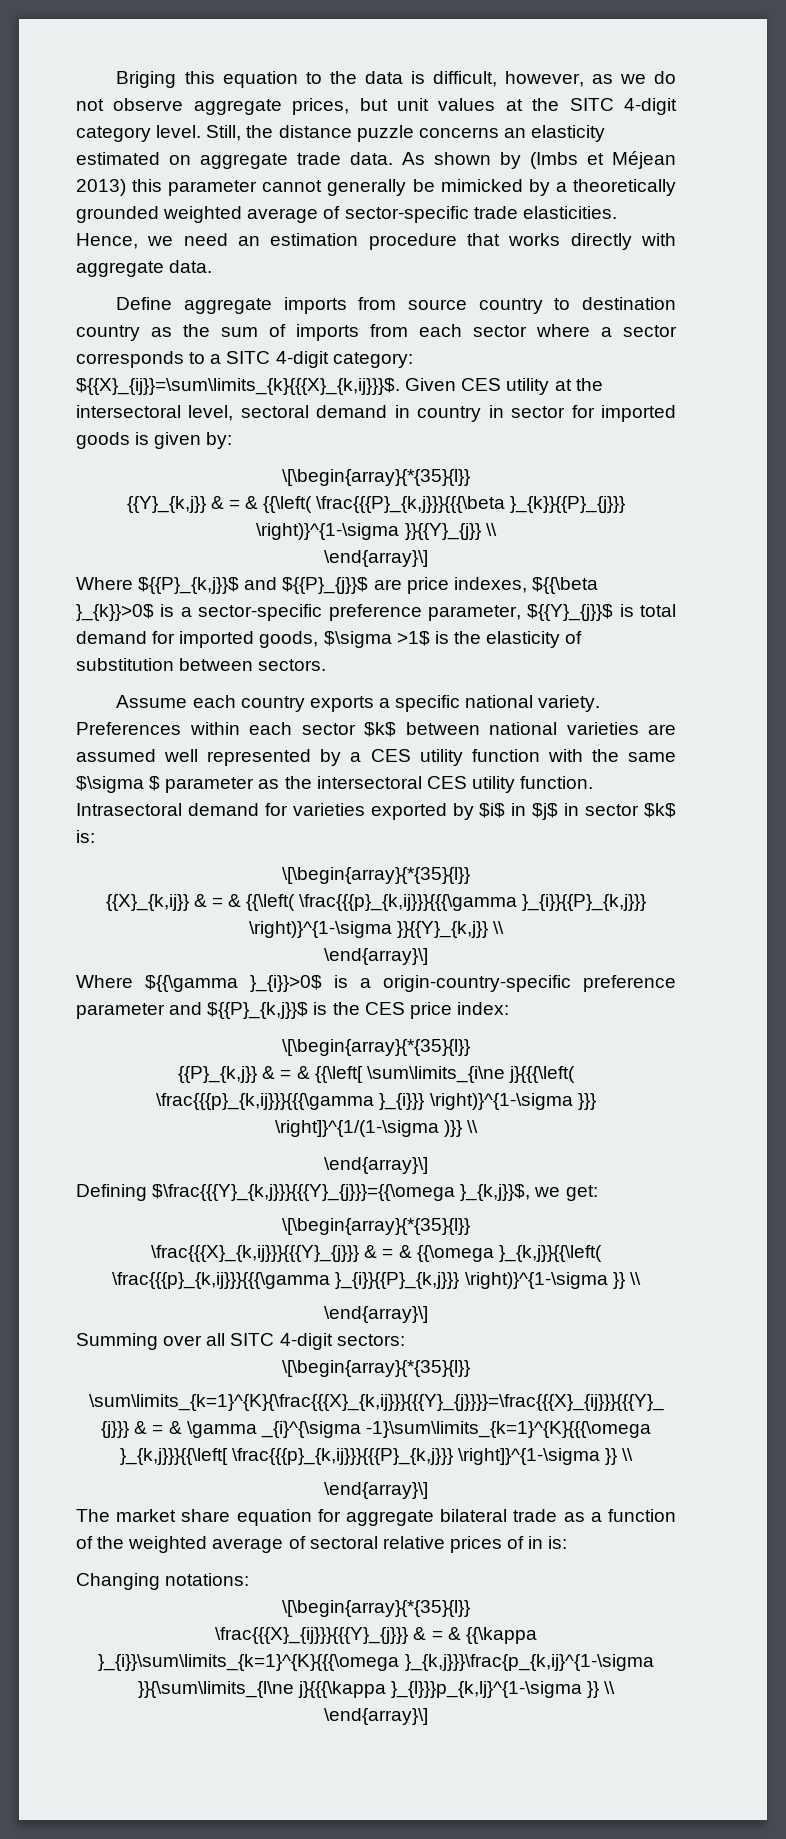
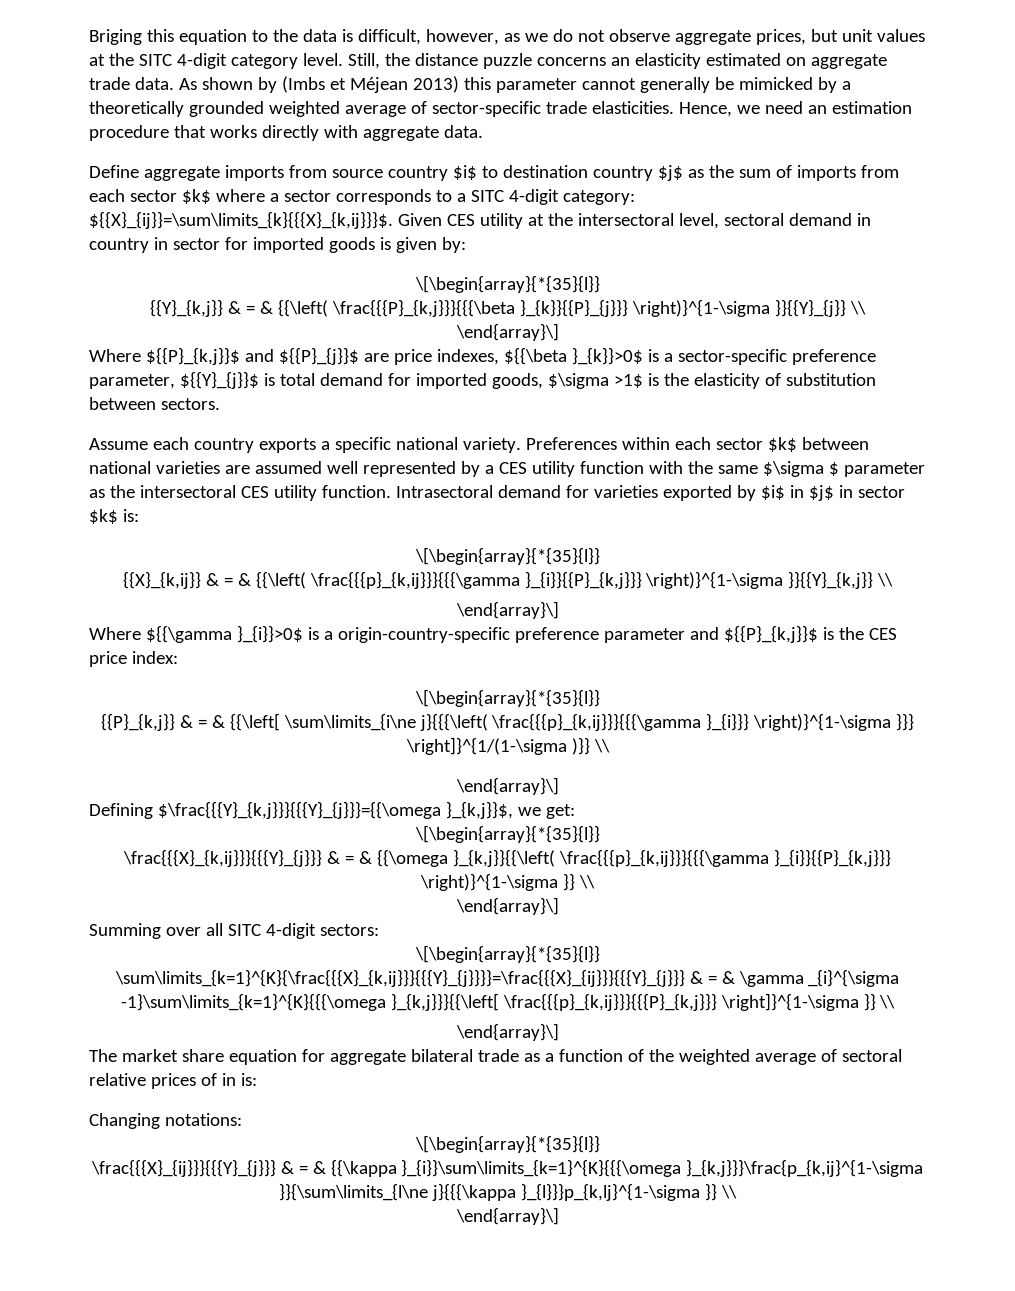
- Define aggregate imports from source country to destination country as the sum of imports from each sector where a sector corresponds to a SITC 4-digit category: ${{X}_{ij}}=\sum\limits_{k}{{{X}_{k,ij}}}$.
+ Define aggregate imports from source country $i$ to destination country $j$ as the sum of imports from each sector $k$ where a sector corresponds to a SITC 4-digit category: ${{X}_{ij}}=\sum\limits_{k}{{{X}_{k,ij}}}$.

